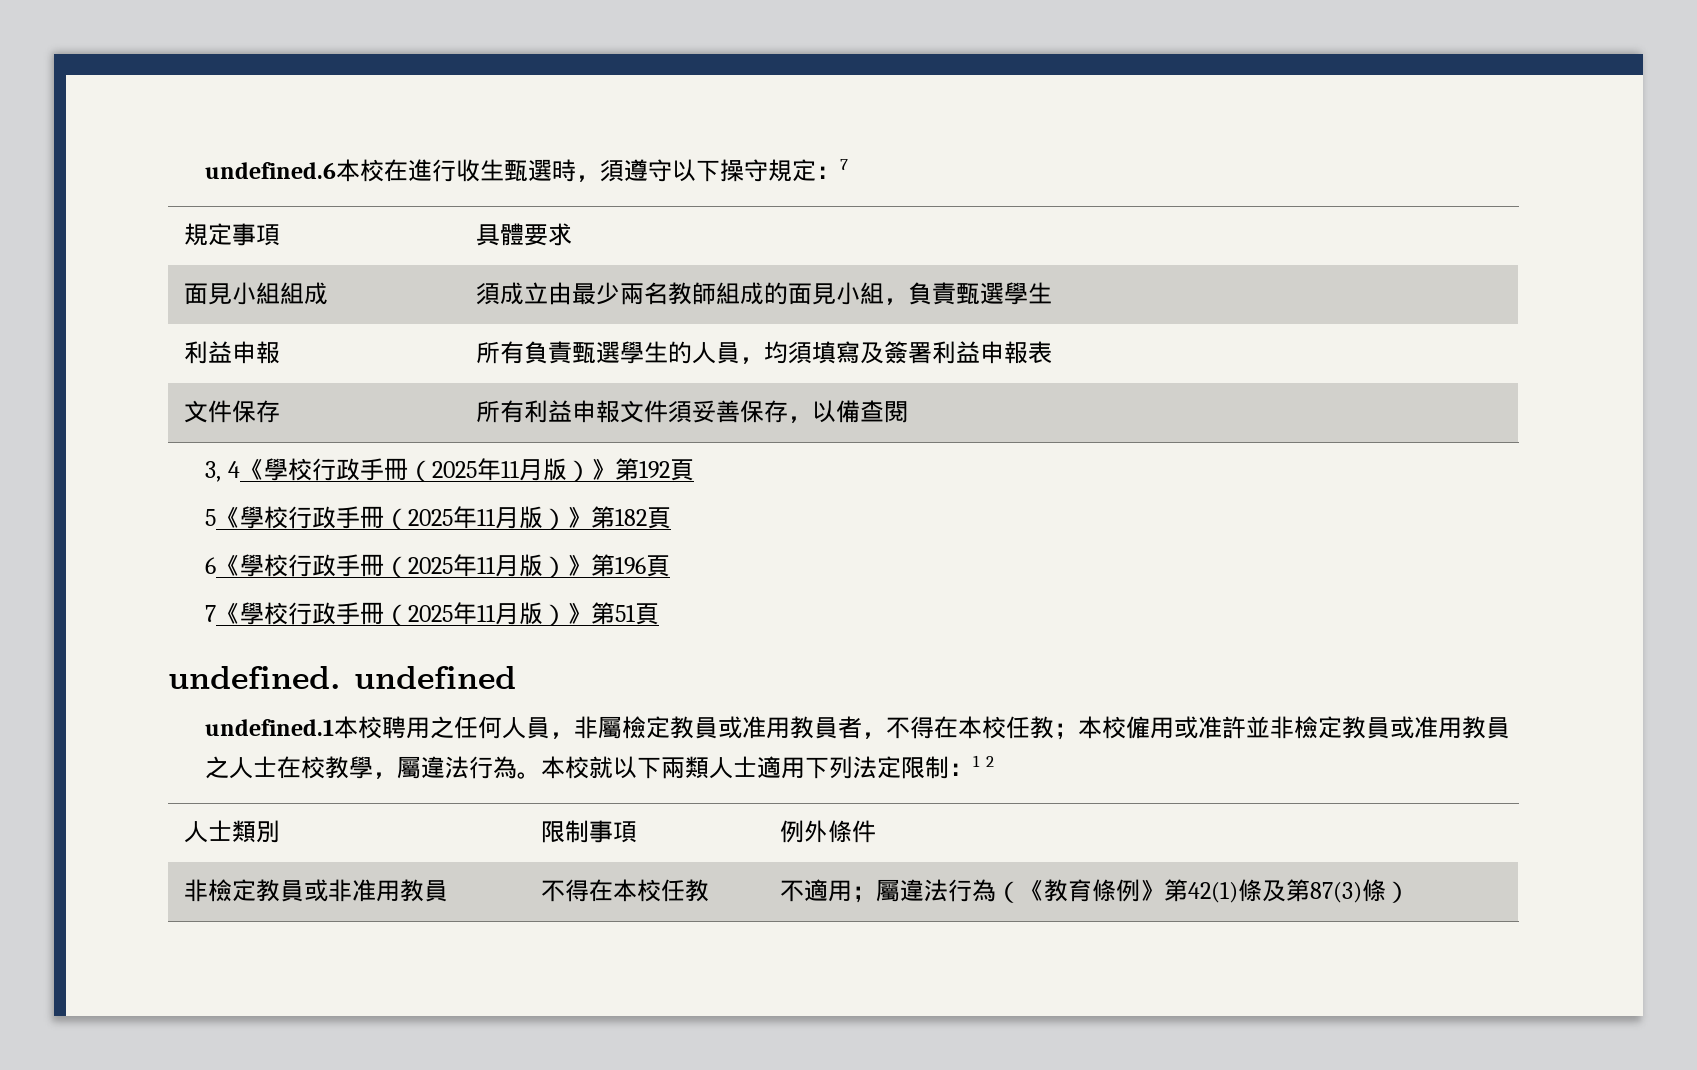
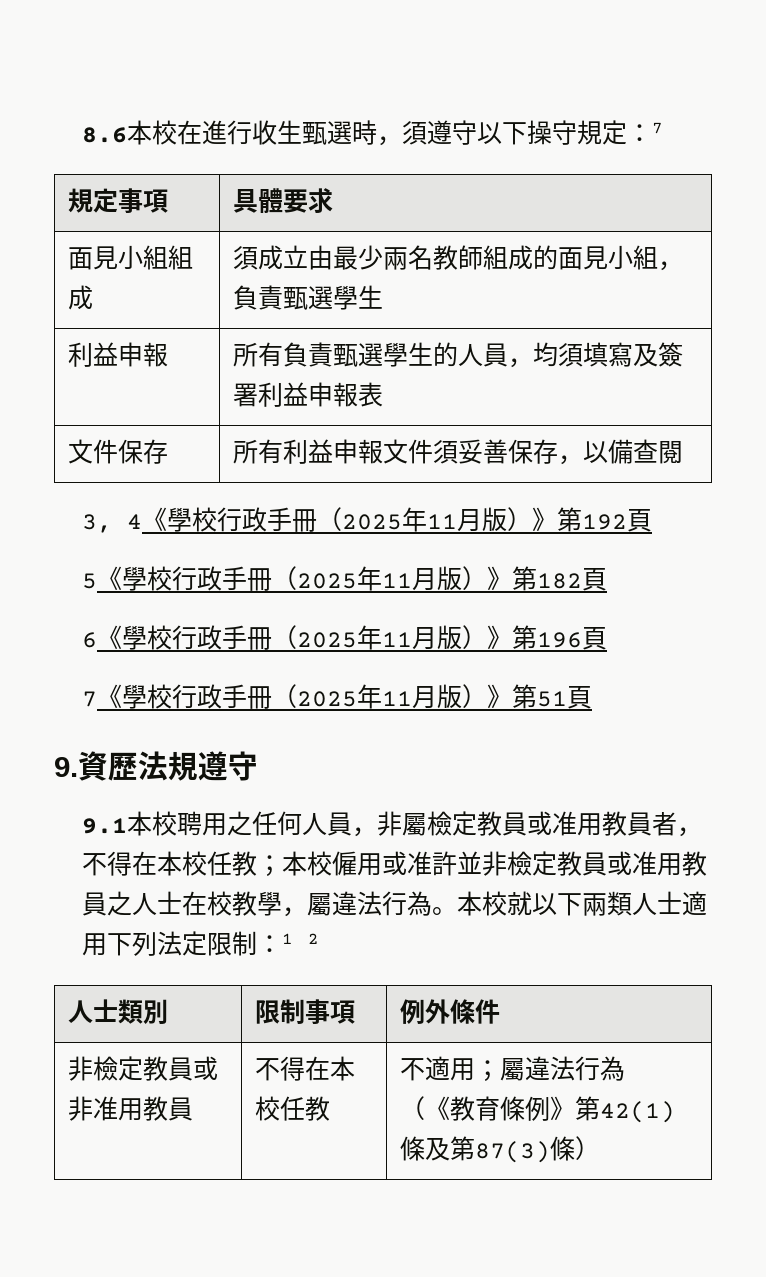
- undefined.6本校在進行收生甄選時，須遵守以下操守規定：7
+ 8.6本校在進行收生甄選時，須遵守以下操守規定：7
- undefined. undefined
- undefined.1本校聘用之任何人員，非屬檢定教員或准用教員者，不得在本校任教；本校僱用或准許並非檢定教員或准用教員之人士在校教學，屬違法行為。
+ 9.資歷法規遵守
+ 9.1本校聘用之任何人員，非屬檢定教員或准用教員者，不得在本校任教；本校僱用或准許並非檢定教員或准用教員之人士在校教學，屬違法行為。

